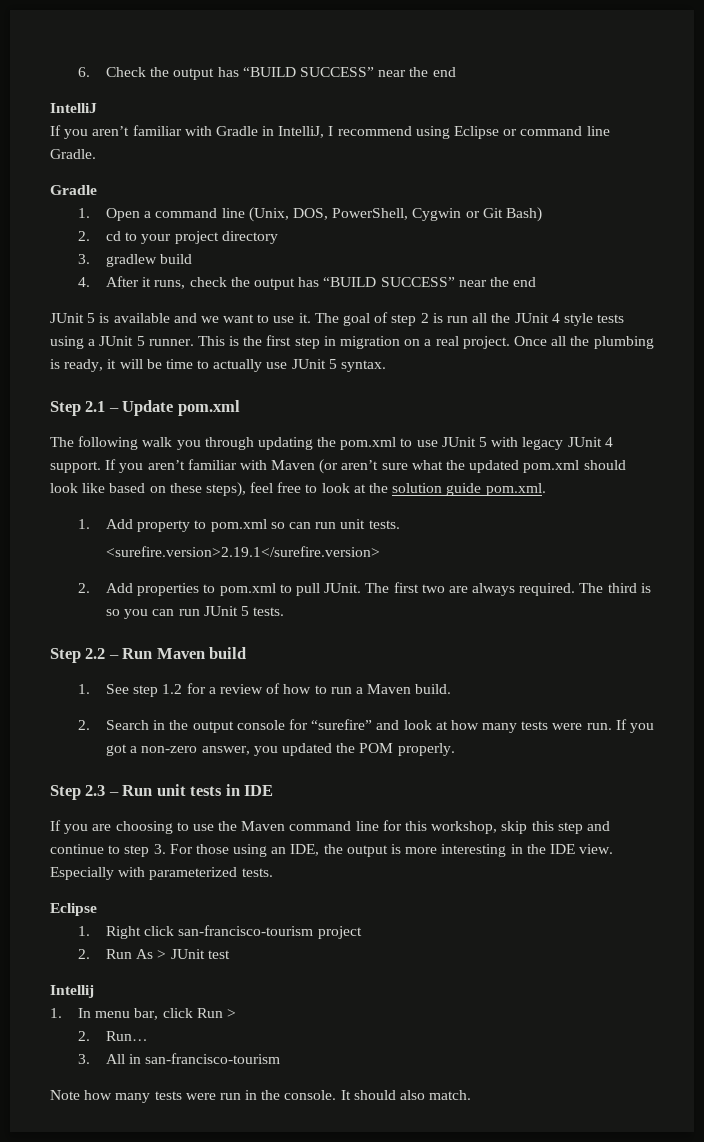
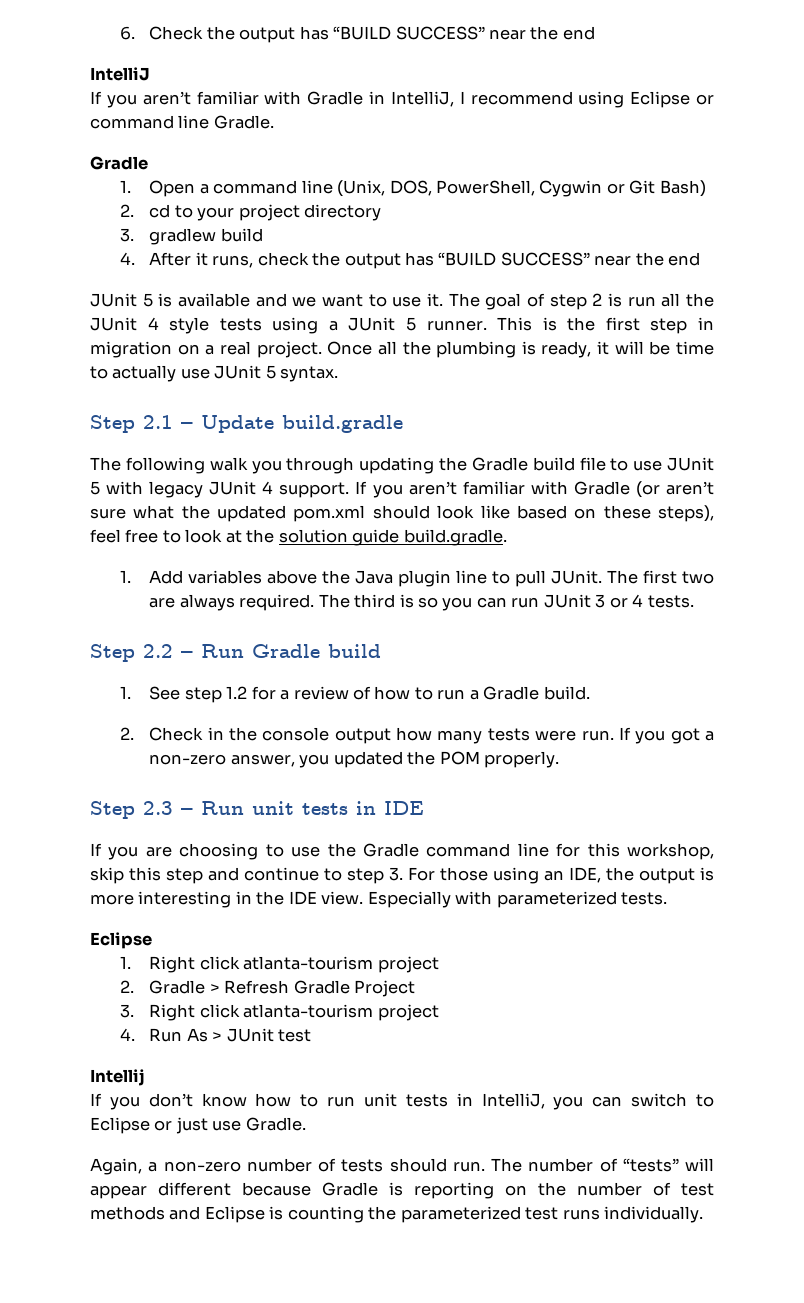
- Step 2.1 – Update pom.xml
+ Step 2.1 – Update build.gradle
- The following walk you through updating the pom.xml to use JUnit 5 with legacy JUnit 4 support.
+ The following walk you through updating the Gradle build file to use JUnit 5 with legacy JUnit 4 support.
- If you aren’t familiar with Maven (or aren’t sure what the updated pom.xml should look like based on these steps), feel free to look at the solution guide pom.xml.
+ If you aren’t familiar with Gradle (or aren’t sure what the updated pom.xml should look like based on these steps), feel free to look at the solution guide build.gradle.
- 1. Add property to pom.xml so can run unit tests.
- <surefire.version>2.19.1</surefire.version>
- 2. Add properties to pom.xml to pull JUnit.
+ 1. Add variables above the Java plugin line to pull JUnit.
- The third is so you can run JUnit 5 tests.
+ The third is so you can run JUnit 3 or 4 tests.
- Step 2.2 – Run Maven build
+ Step 2.2 – Run Gradle build
- 1. See step 1.2 for a review of how to run a Maven build.
+ 1. See step 1.2 for a review of how to run a Gradle build.
- 2. Search in the output console for “surefire” and look at how many tests were run.
+ 2. Check in the console output how many tests were run.
- If you are choosing to use the Maven command line for this workshop, skip this step and continue to step 3. For those using an IDE, the output is more interesting in the IDE view.
+ If you are choosing to use the Gradle command line for this workshop, skip this step and continue to step 3. For those using an IDE, the output is more interesting in the IDE view.
- 1. Right click san-francisco-tourism project
- 2. Run As > JUnit test
+ 1. Right click atlanta-tourism project
+ 2. Gradle > Refresh Gradle Project
+ 3. Right click atlanta-tourism project
+ 4. Run As > JUnit test
- 1. In menu bar, click Run >
- 2. Run…
- 3. All in san-francisco-tourism
- Note how many tests were run in the console. It should also match.
+ If you don’t know how to run unit tests in IntelliJ, you can switch to Eclipse or just use Gradle.
+ Again, a non-zero number of tests should run. The number of “tests” will appear different because Gradle is reporting on the number of test methods and Eclipse is counting the parameterized test runs individually.

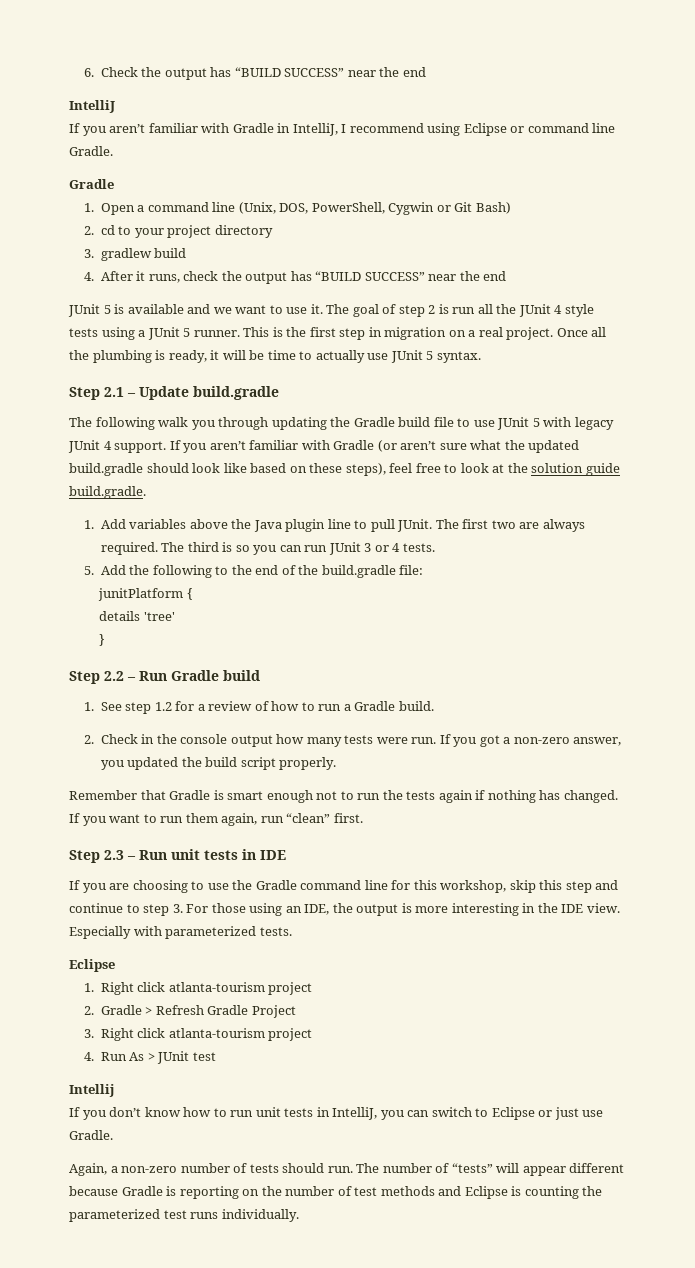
- If you aren’t familiar with Gradle (or aren’t sure what the updated pom.xml should look like based on these steps), feel free to look at the solution guide build.gradle.
+ If you aren’t familiar with Gradle (or aren’t sure what the updated build.gradle should look like based on these steps), feel free to look at the solution guide build.gradle.
+ 5. Add the following to the end of the build.gradle file:
+ junitPlatform {
+ details 'tree'
+ }
- If you got a non-zero answer, you updated the POM properly.
+ If you got a non-zero answer, you updated the build script properly.
+ Remember that Gradle is smart enough not to run the tests again if nothing has changed. If you want to run them again, run “clean” first.

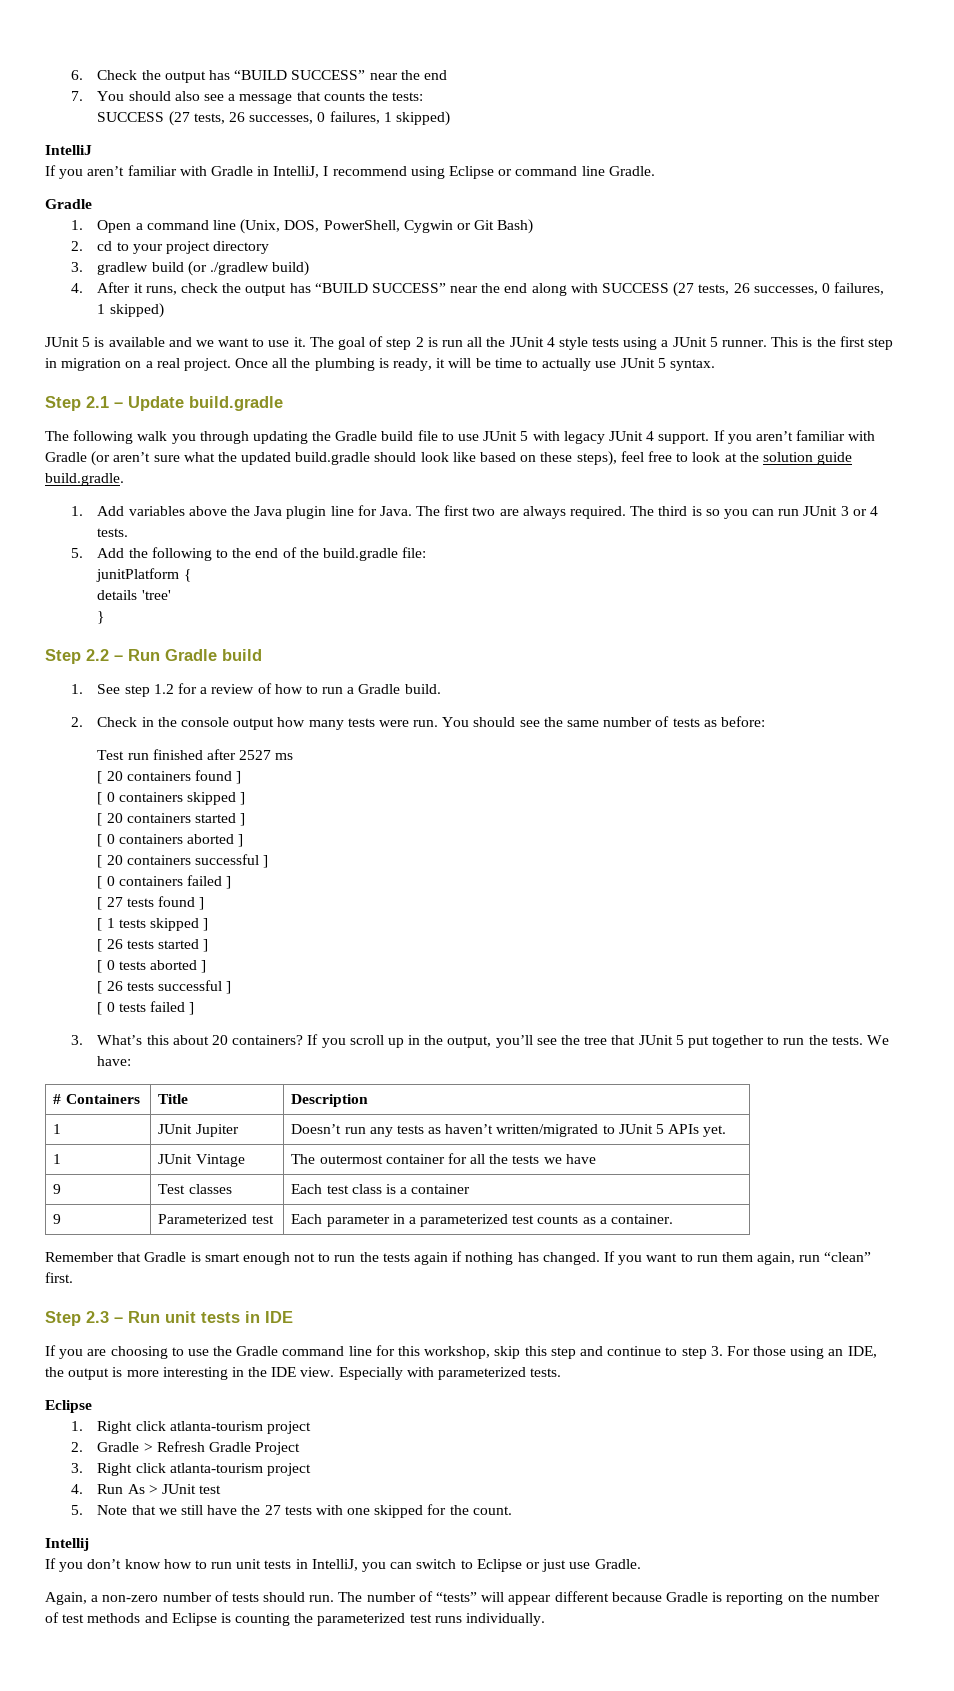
+ 7. You should also see a message that counts the tests:
+ SUCCESS (27 tests, 26 successes, 0 failures, 1 skipped)
- 3. gradlew build
+ 3. gradlew build (or ./gradlew build)
- 4. After it runs, check the output has “BUILD SUCCESS” near the end
+ 4. After it runs, check the output has “BUILD SUCCESS” near the end along with SUCCESS (27 tests, 26 successes, 0 failures, 1 skipped)
- 1. Add variables above the Java plugin line to pull JUnit.
+ 1. Add variables above the Java plugin line for Java.
- If you got a non-zero answer, you updated the build script properly.
+ You should see the same number of tests as before:
+ Test run finished after 2527 ms
+ [ 20 containers found ]
+ [ 0 containers skipped ]
+ [ 20 containers started ]
+ [ 0 containers aborted ]
+ [ 20 containers successful ]
+ [ 0 containers failed ]
+ [ 27 tests found ]
+ [ 1 tests skipped ]
+ [ 26 tests started ]
+ [ 0 tests aborted ]
+ [ 26 tests successful ]
+ [ 0 tests failed ]
+ 3. What’s this about 20 containers? If you scroll up in the output, you’ll see the tree that JUnit 5 put together to run the tests. We have:
+ # Containers | Title | Description
+ 1 | JUnit Jupiter | Doesn’t run any tests as haven’t written/migrated to JUnit 5 APIs yet.
+ 1 | JUnit Vintage | The outermost container for all the tests we have
+ 9 | Test classes | Each test class is a container
+ 9 | Parameterized test | Each parameter in a parameterized test counts as a container.
+ 5. Note that we still have the 27 tests with one skipped for the count.

